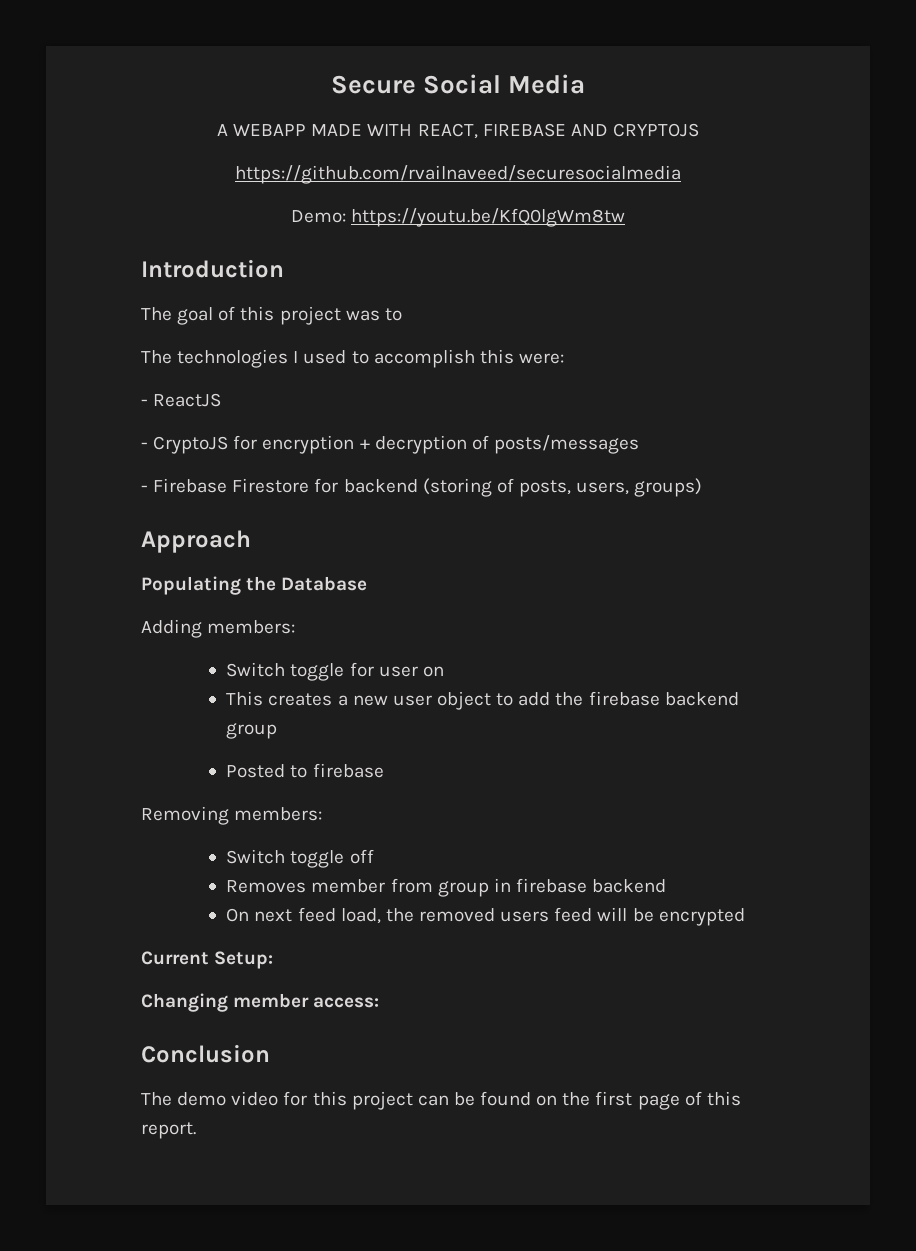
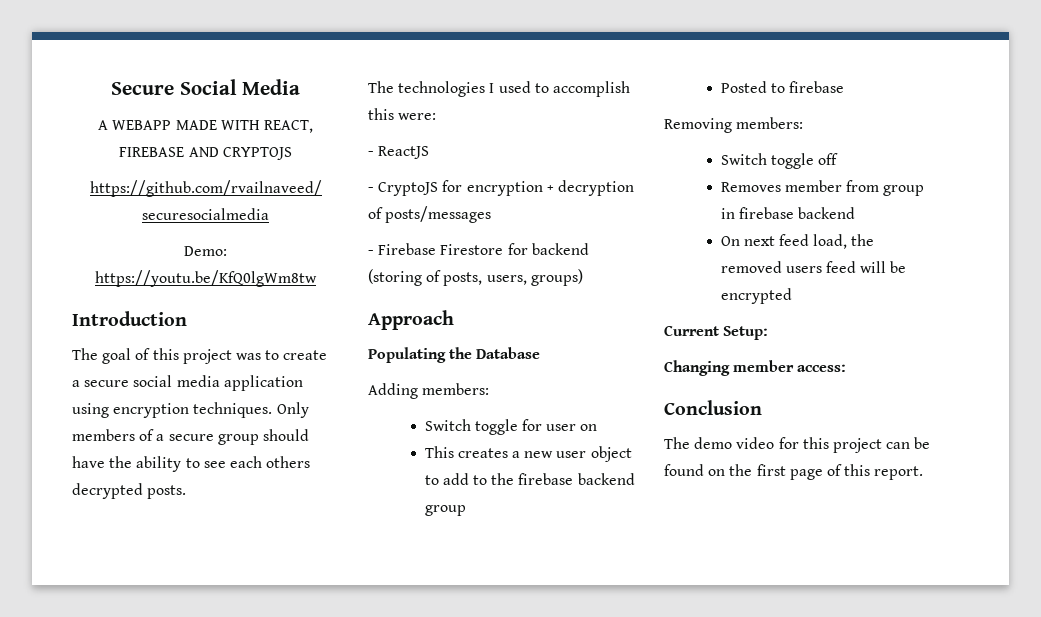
- The goal of this project was to
+ The goal of this project was to create a secure social media application using encryption techniques. Only members of a secure group should have the ability to see each others decrypted posts.
- This creates a new user object to add the firebase backend group
+ This creates a new user object to add to the firebase backend group

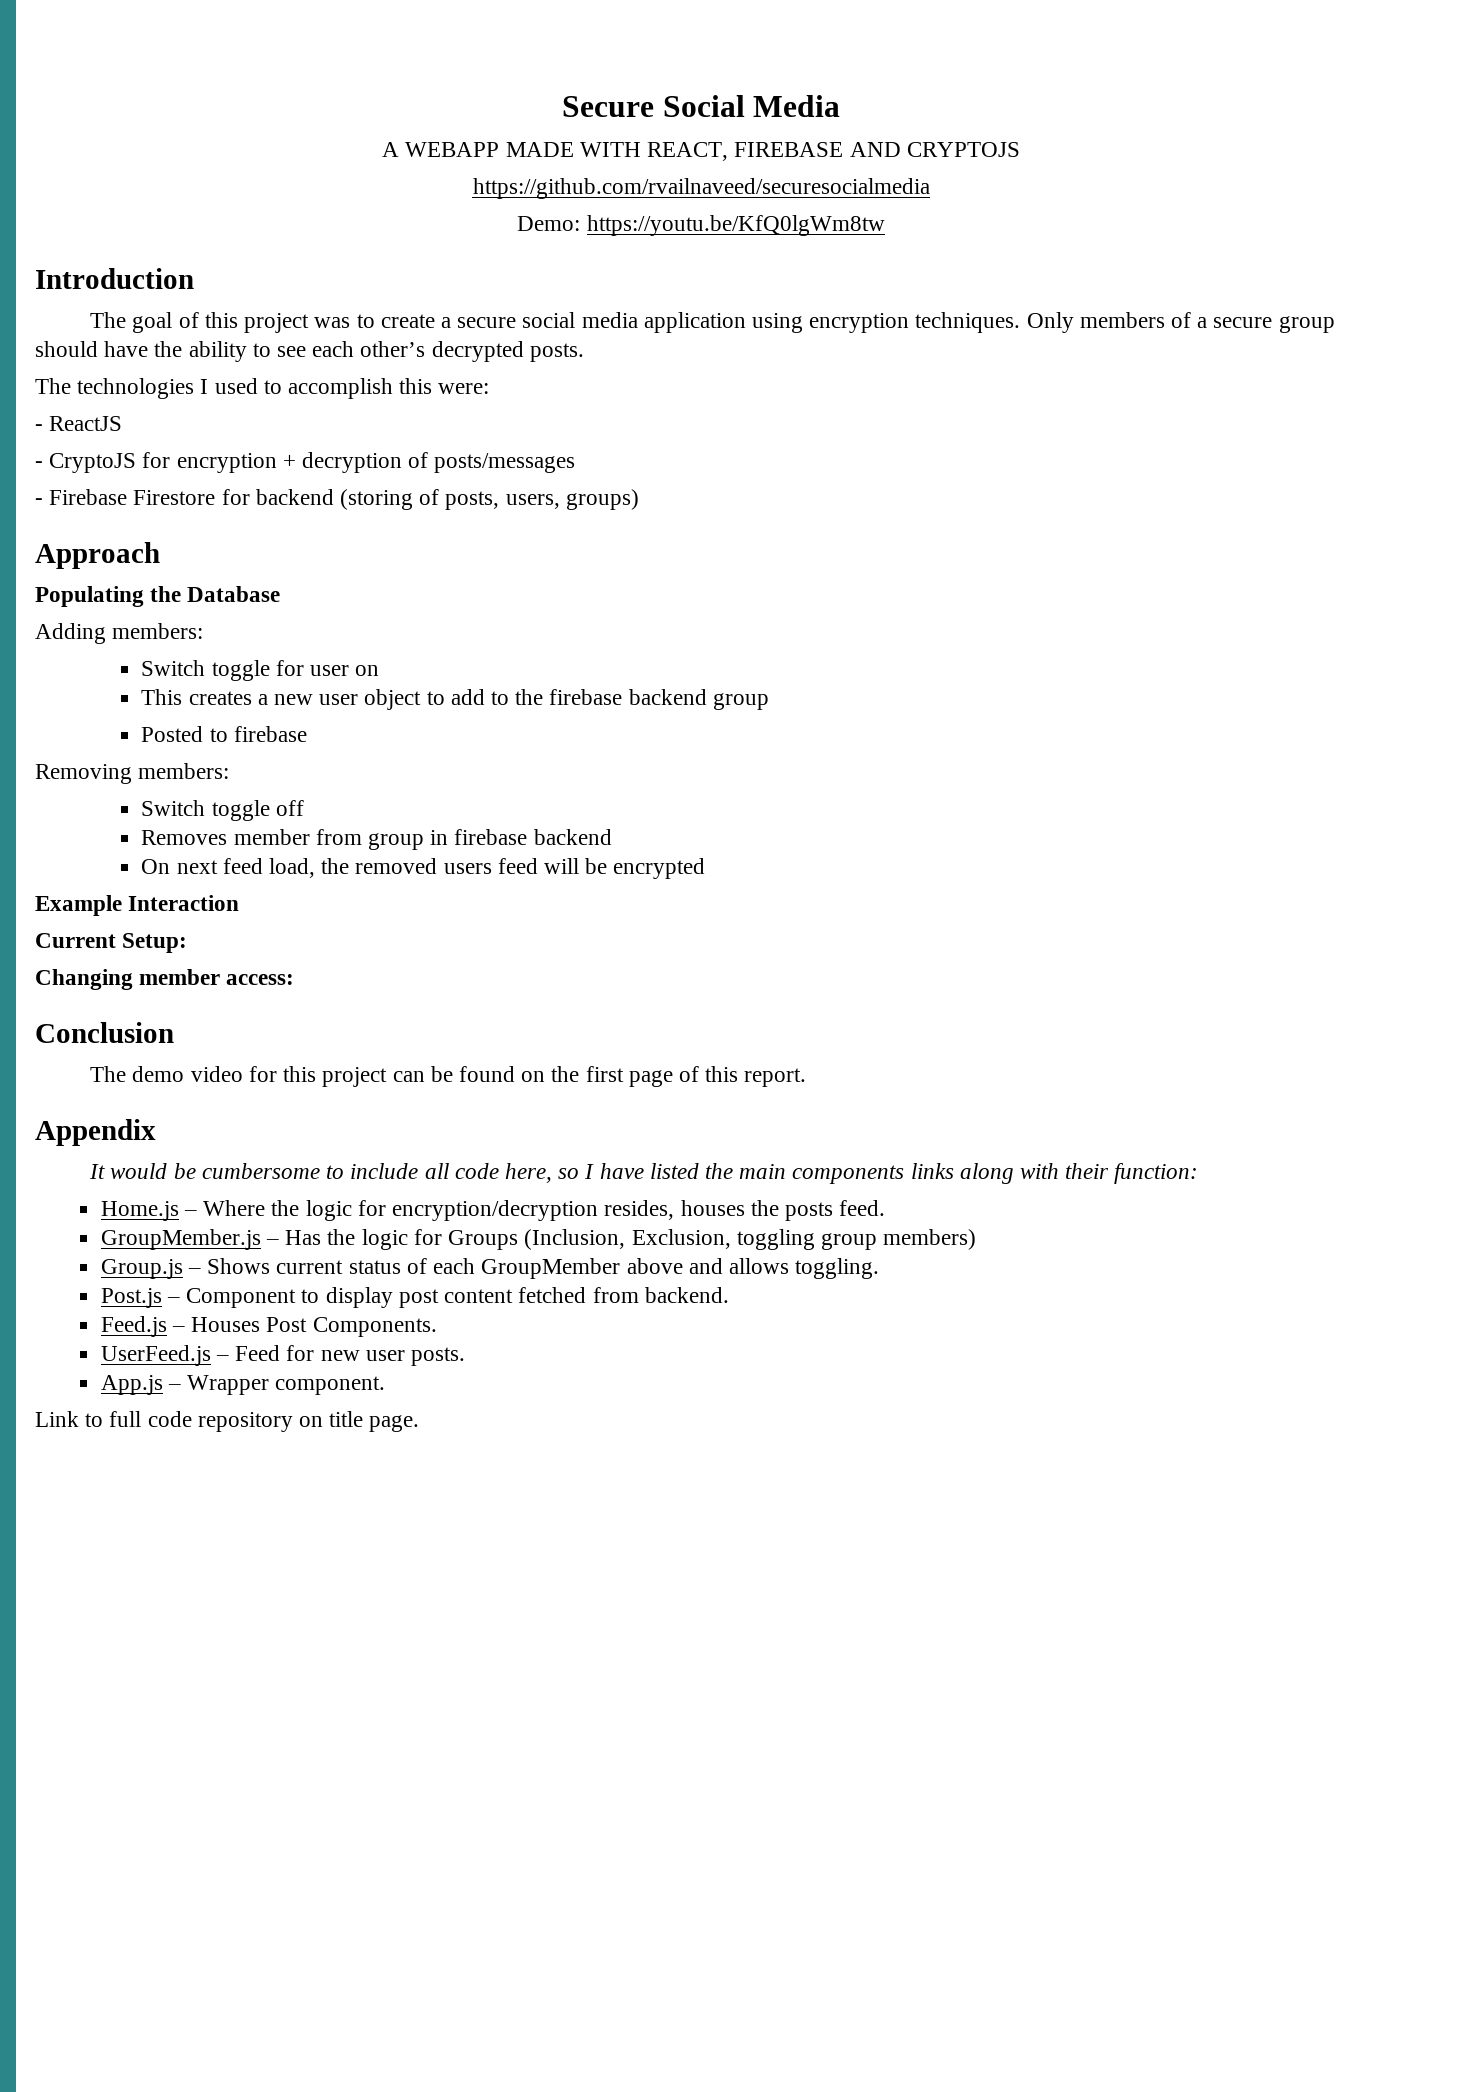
- Only members of a secure group should have the ability to see each others decrypted posts.
+ Only members of a secure group should have the ability to see each other’s decrypted posts.
+ Example Interaction
+ Appendix
+ It would be cumbersome to include all code here, so I have listed the main components links along with their function:
+ Home.js – Where the logic for encryption/decryption resides, houses the posts feed.
+ GroupMember.js – Has the logic for Groups (Inclusion, Exclusion, toggling group members)
+ Group.js – Shows current status of each GroupMember above and allows toggling.
+ Post.js – Component to display post content fetched from backend.
+ Feed.js – Houses Post Components.
+ UserFeed.js – Feed for new user posts.
+ App.js – Wrapper component.
+ Link to full code repository on title page.

